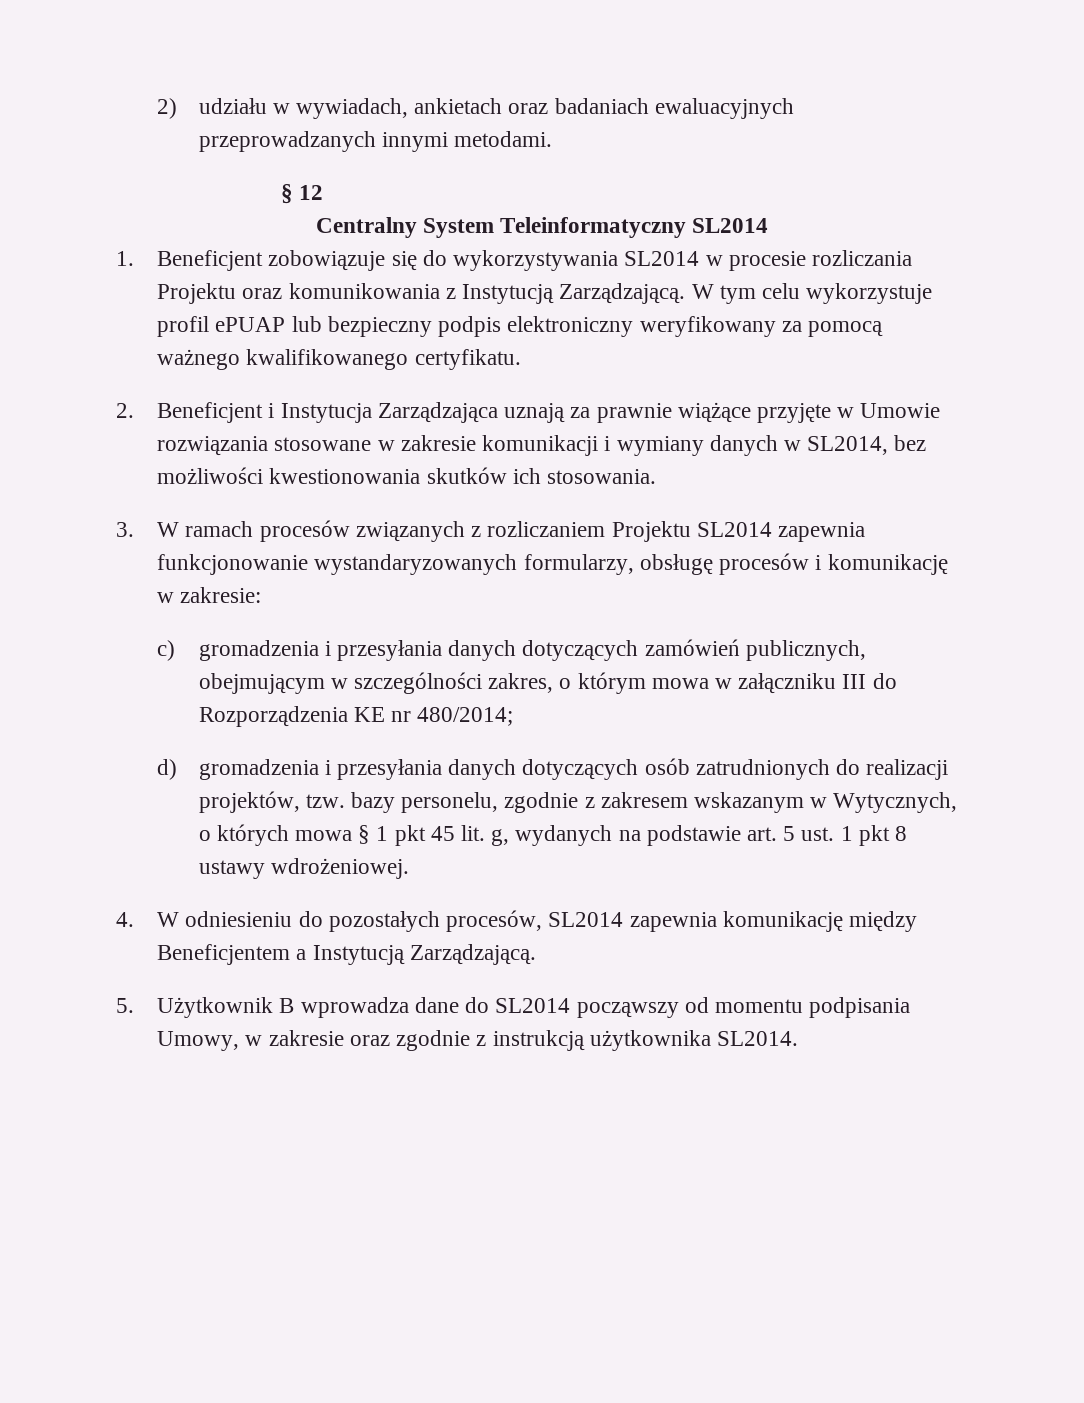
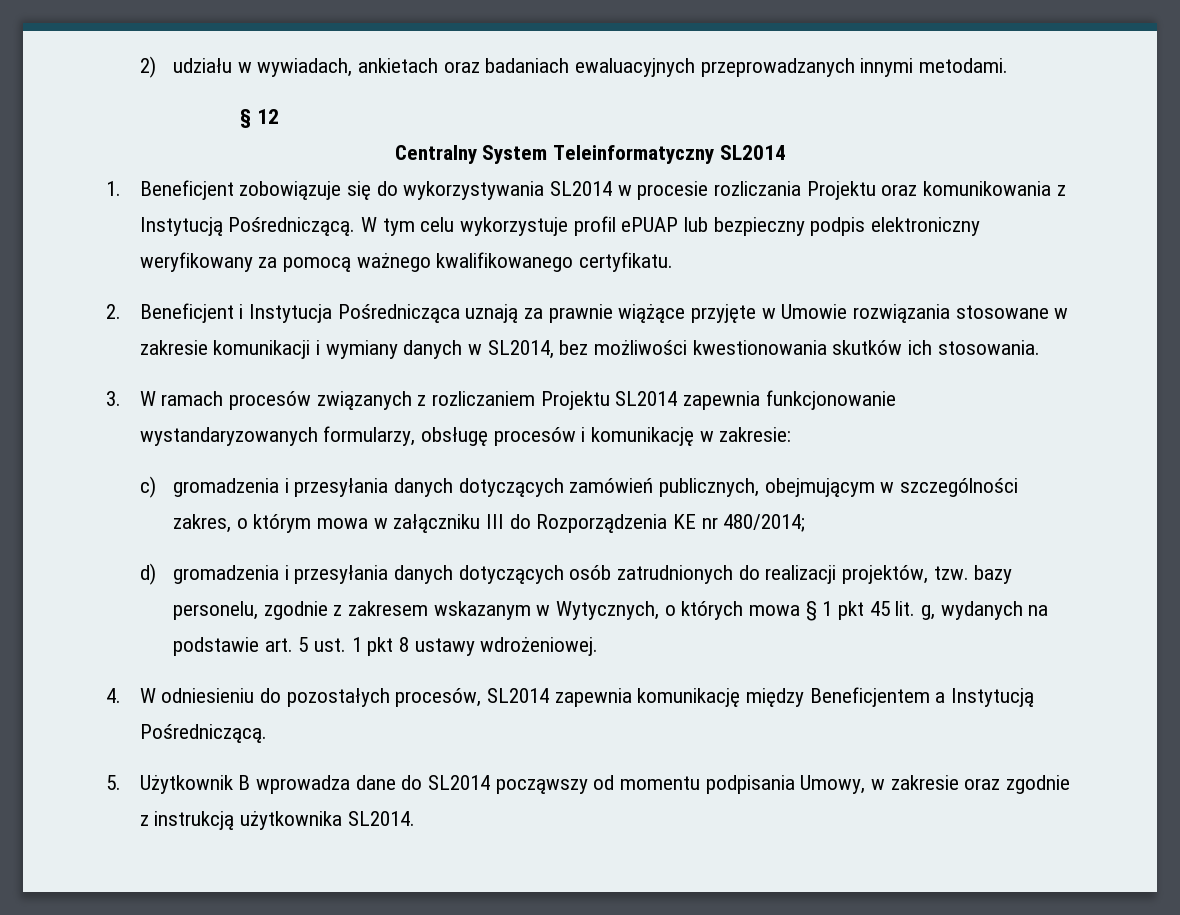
- 1. Beneficjent zobowiązuje się do wykorzystywania SL2014 w procesie rozliczania Projektu oraz komunikowania z Instytucją Zarządzającą.
+ 1. Beneficjent zobowiązuje się do wykorzystywania SL2014 w procesie rozliczania Projektu oraz komunikowania z Instytucją Pośredniczącą.
- 2. Beneficjent i Instytucja Zarządzająca uznają za prawnie wiążące przyjęte w Umowie rozwiązania stosowane w zakresie komunikacji i wymiany danych w SL2014, bez możliwości kwestionowania skutków ich stosowania.
+ 2. Beneficjent i Instytucja Pośrednicząca uznają za prawnie wiążące przyjęte w Umowie rozwiązania stosowane w zakresie komunikacji i wymiany danych w SL2014, bez możliwości kwestionowania skutków ich stosowania.
- 4. W odniesieniu do pozostałych procesów, SL2014 zapewnia komunikację między Beneficjentem a Instytucją Zarządzającą.
+ 4. W odniesieniu do pozostałych procesów, SL2014 zapewnia komunikację między Beneficjentem a Instytucją Pośredniczącą.

